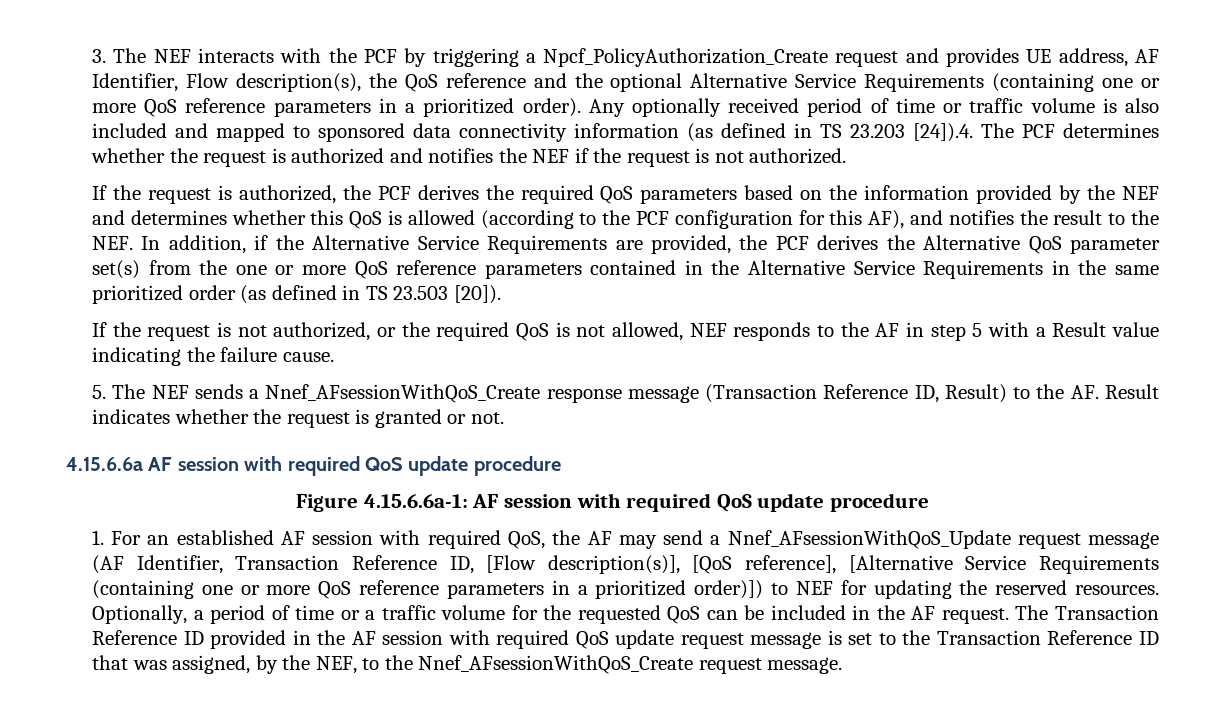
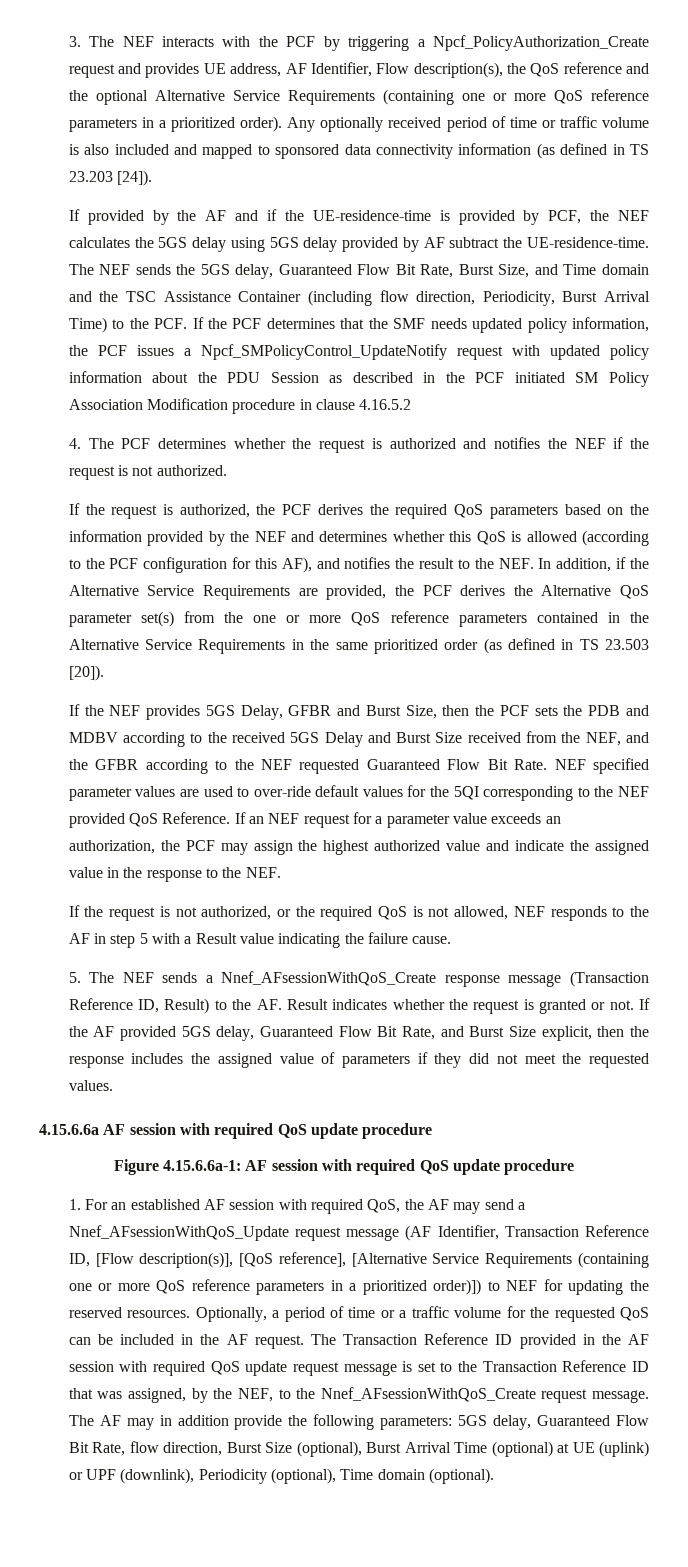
- Any optionally received period of time or traffic volume is also included and mapped to sponsored data connectivity information (as defined in TS 23.203 [24]).4. The PCF determines whether the request is authorized and notifies the NEF if the request is not authorized.
+ Any optionally received period of time or traffic volume is also included and mapped to sponsored data connectivity information (as defined in TS 23.203 [24]).
+ If provided by the AF and if the UE-residence-time is provided by PCF, the NEF calculates the 5GS delay using 5GS delay provided by AF subtract the UE-residence-time. The NEF sends the 5GS delay, Guaranteed Flow Bit Rate, Burst Size, and Time domain and the TSC Assistance Container (including flow direction, Periodicity, Burst Arrival Time) to the PCF. If the PCF determines that the SMF needs updated policy information, the PCF issues a Npcf_SMPolicyControl_UpdateNotify request with updated policy information about the PDU Session as described in the PCF initiated SM Policy Association Modification procedure in clause 4.16.5.2
+ 4. The PCF determines whether the request is authorized and notifies the NEF if the request is not authorized.
+ If the NEF provides 5GS Delay, GFBR and Burst Size, then the PCF sets the PDB and MDBV according to the received 5GS Delay and Burst Size received from the NEF, and the GFBR according to the NEF requested Guaranteed Flow Bit Rate. NEF specified parameter values are used to over-ride default values for the 5QI corresponding to the NEF provided QoS Reference. If an NEF request for a parameter value exceeds an authorization, the PCF may assign the highest authorized value and indicate the assigned value in the response to the NEF.
+ If the AF provided 5GS delay, Guaranteed Flow Bit Rate, and Burst Size explicit, then the response includes the assigned value of parameters if they did not meet the requested values.
+ The AF may in addition provide the following parameters: 5GS delay, Guaranteed Flow Bit Rate, flow direction, Burst Size (optional), Burst Arrival Time (optional) at UE (uplink) or UPF (downlink), Periodicity (optional), Time domain (optional).

